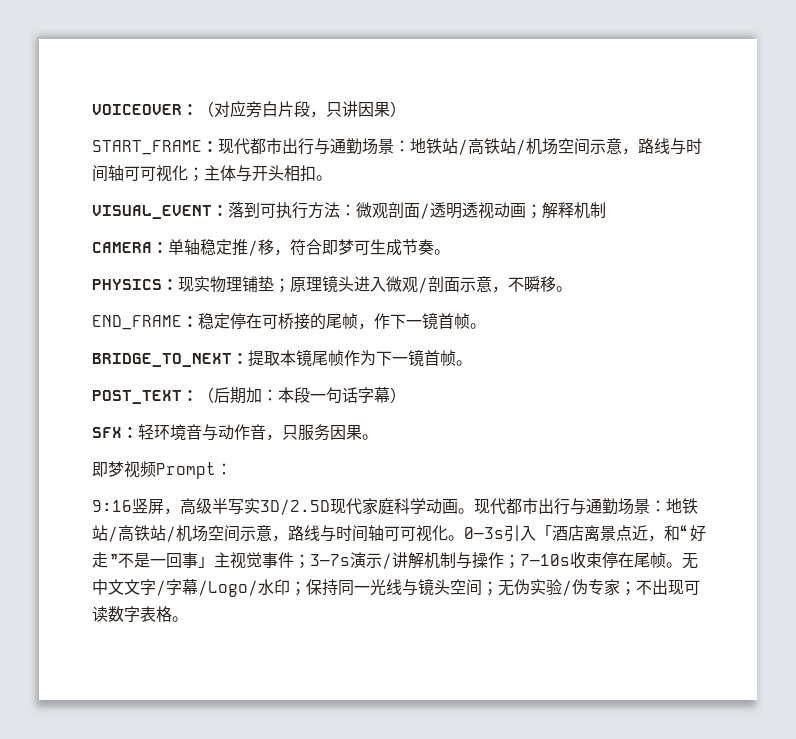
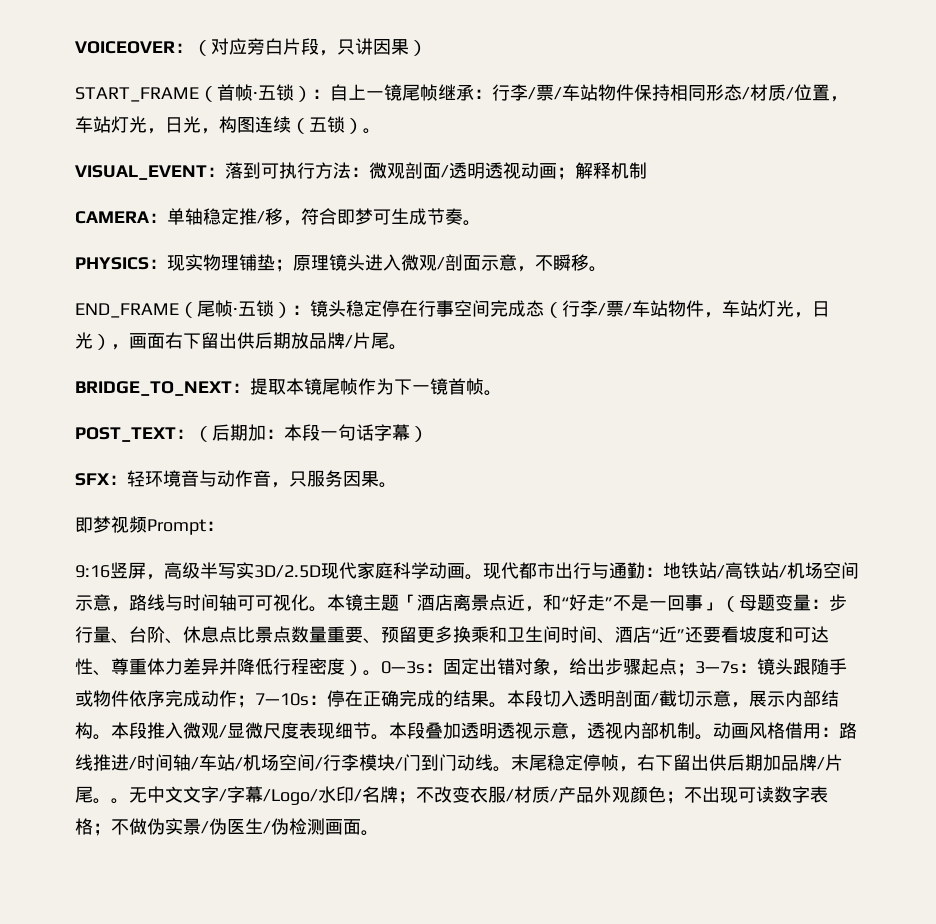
- START_FRAME：现代都市出行与通勤场景：地铁站/高铁站/机场空间示意，路线与时间轴可可视化；主体与开头相扣。
+ START_FRAME（首帧·五锁）：自上一镜尾帧继承：行李/票/车站物件保持相同形态/材质/位置，车站灯光，日光，构图连续（五锁）。
- END_FRAME：稳定停在可桥接的尾帧，作下一镜首帧。
+ END_FRAME（尾帧·五锁）：镜头稳定停在行事空间完成态（行李/票/车站物件，车站灯光，日光），画面右下留出供后期放品牌/片尾。
- 现代都市出行与通勤场景：地铁站/高铁站/机场空间示意，路线与时间轴可可视化。
+ 现代都市出行与通勤：地铁站/高铁站/机场空间示意，路线与时间轴可可视化。
- 0—3s引入「酒店离景点近，和“好走”不是一回事」主视觉事件；3—7s演示/讲解机制与操作；7—10s收束停在尾帧。
+ 本镜主题「酒店离景点近，和“好走”不是一回事」（母题变量：步行量、台阶、休息点比景点数量重要、预留更多换乘和卫生间时间、酒店“近”还要看坡度和可达性、尊重体力差异并降低行程密度）。0—3s：固定出错对象，给出步骤起点；3—7s：镜头跟随手或物件依序完成动作；7—10s：停在正确完成的结果。本段切入透明剖面/截切示意，展示内部结构。本段推入微观/显微尺度表现细节。本段叠加透明透视示意，透视内部机制。动画风格借用：路线推进/时间轴/车站/机场空间/行李模块/门到门动线。末尾稳定停帧，右下留出供后期加品牌/片尾。。
- 无中文文字/字幕/Logo/水印；保持同一光线与镜头空间；无伪实验/伪专家；不出现可读数字表格。
+ 无中文文字/字幕/Logo/水印/名牌；不改变衣服/材质/产品外观颜色；不出现可读数字表格；不做伪实景/伪医生/伪检测画面。

